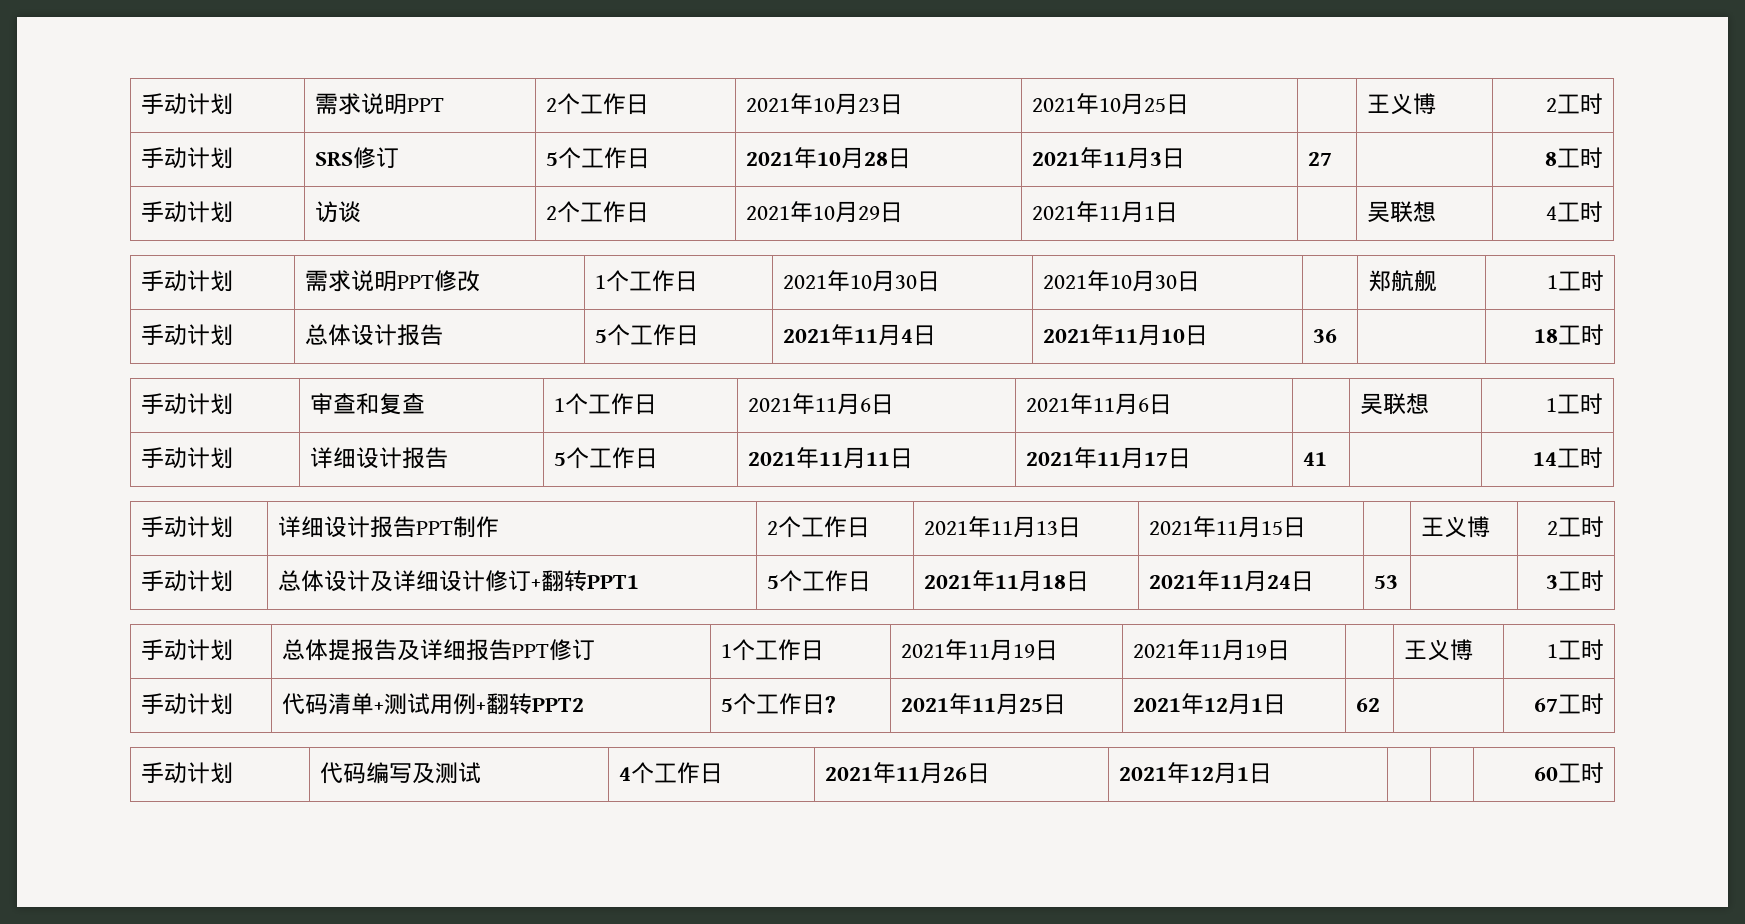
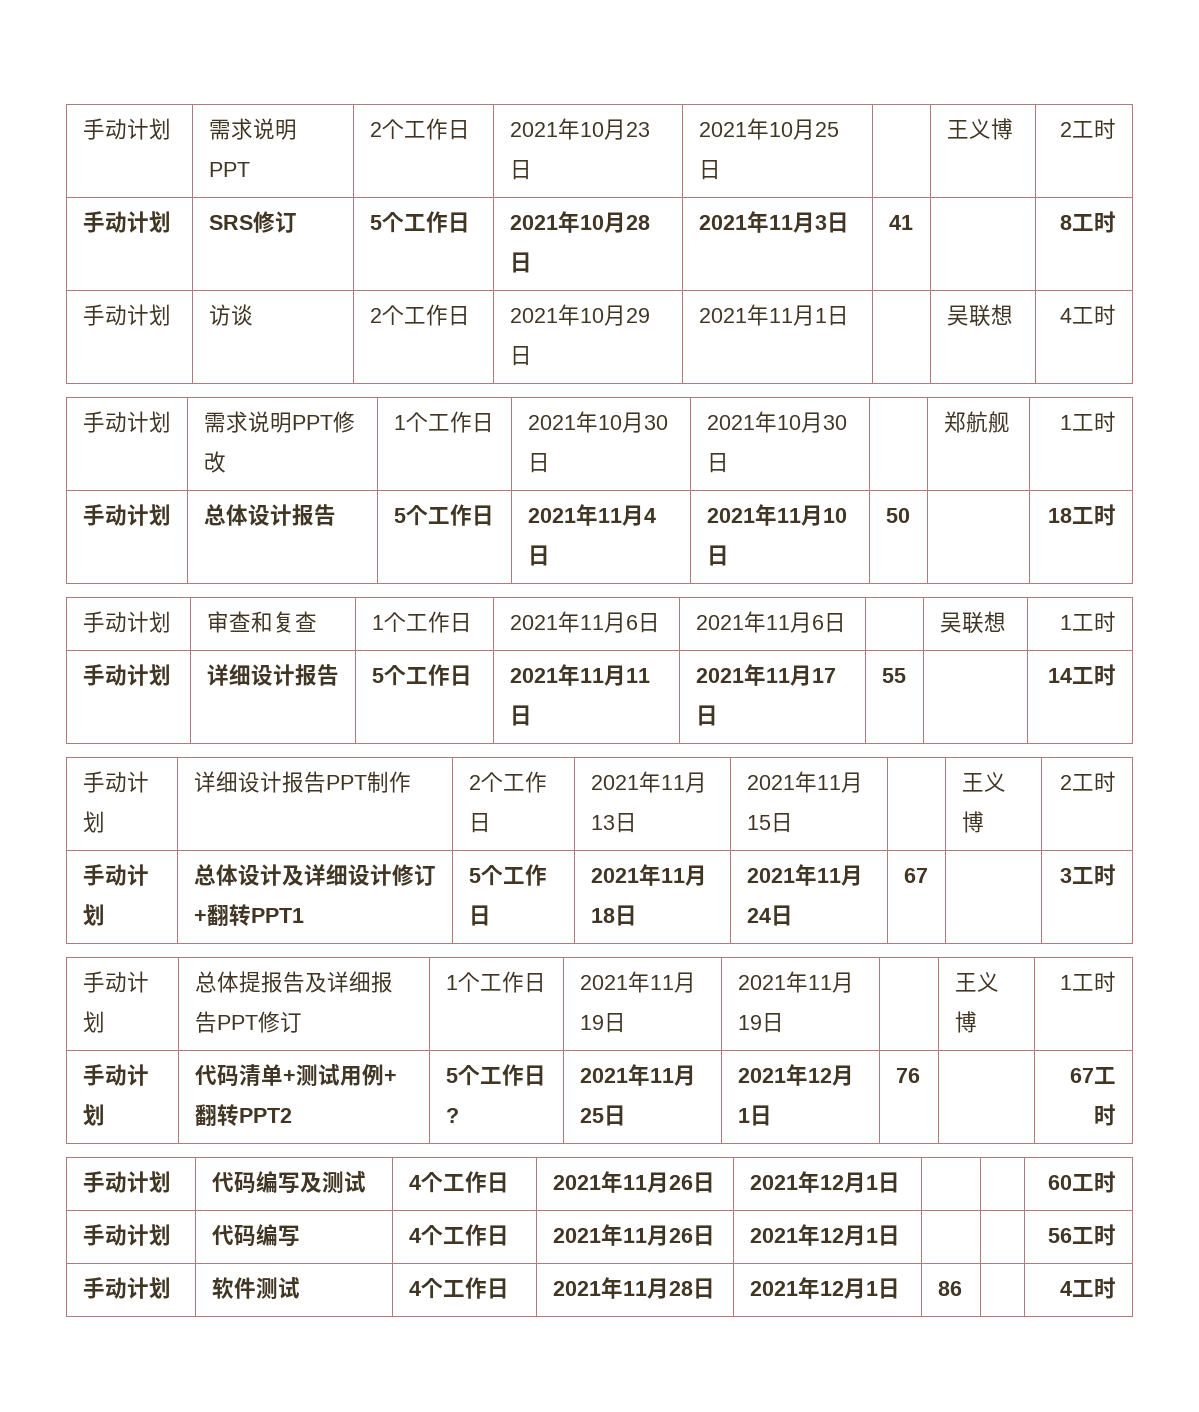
- 手动计划 | SRS修订 | 5个工作日 | 2021年10月28日 | 2021年11月3日 | 27 | | 8工时
+ 手动计划 | SRS修订 | 5个工作日 | 2021年10月28日 | 2021年11月3日 | 41 | | 8工时
- 手动计划 | 总体设计报告 | 5个工作日 | 2021年11月4日 | 2021年11月10日 | 36 | | 18工时
+ 手动计划 | 总体设计报告 | 5个工作日 | 2021年11月4日 | 2021年11月10日 | 50 | | 18工时
- 手动计划 | 详细设计报告 | 5个工作日 | 2021年11月11日 | 2021年11月17日 | 41 | | 14工时
+ 手动计划 | 详细设计报告 | 5个工作日 | 2021年11月11日 | 2021年11月17日 | 55 | | 14工时
- 手动计划 | 总体设计及详细设计修订+翻转PPT1 | 5个工作日 | 2021年11月18日 | 2021年11月24日 | 53 | | 3工时
+ 手动计划 | 总体设计及详细设计修订+翻转PPT1 | 5个工作日 | 2021年11月18日 | 2021年11月24日 | 67 | | 3工时
- 手动计划 | 代码清单+测试用例+翻转PPT2 | 5个工作日? | 2021年11月25日 | 2021年12月1日 | 62 | | 67工时
+ 手动计划 | 代码清单+测试用例+翻转PPT2 | 5个工作日? | 2021年11月25日 | 2021年12月1日 | 76 | | 67工时
+ 手动计划 | 代码编写 | 4个工作日 | 2021年11月26日 | 2021年12月1日 | | | 56工时
+ 手动计划 | 软件测试 | 4个工作日 | 2021年11月28日 | 2021年12月1日 | 86 | | 4工时

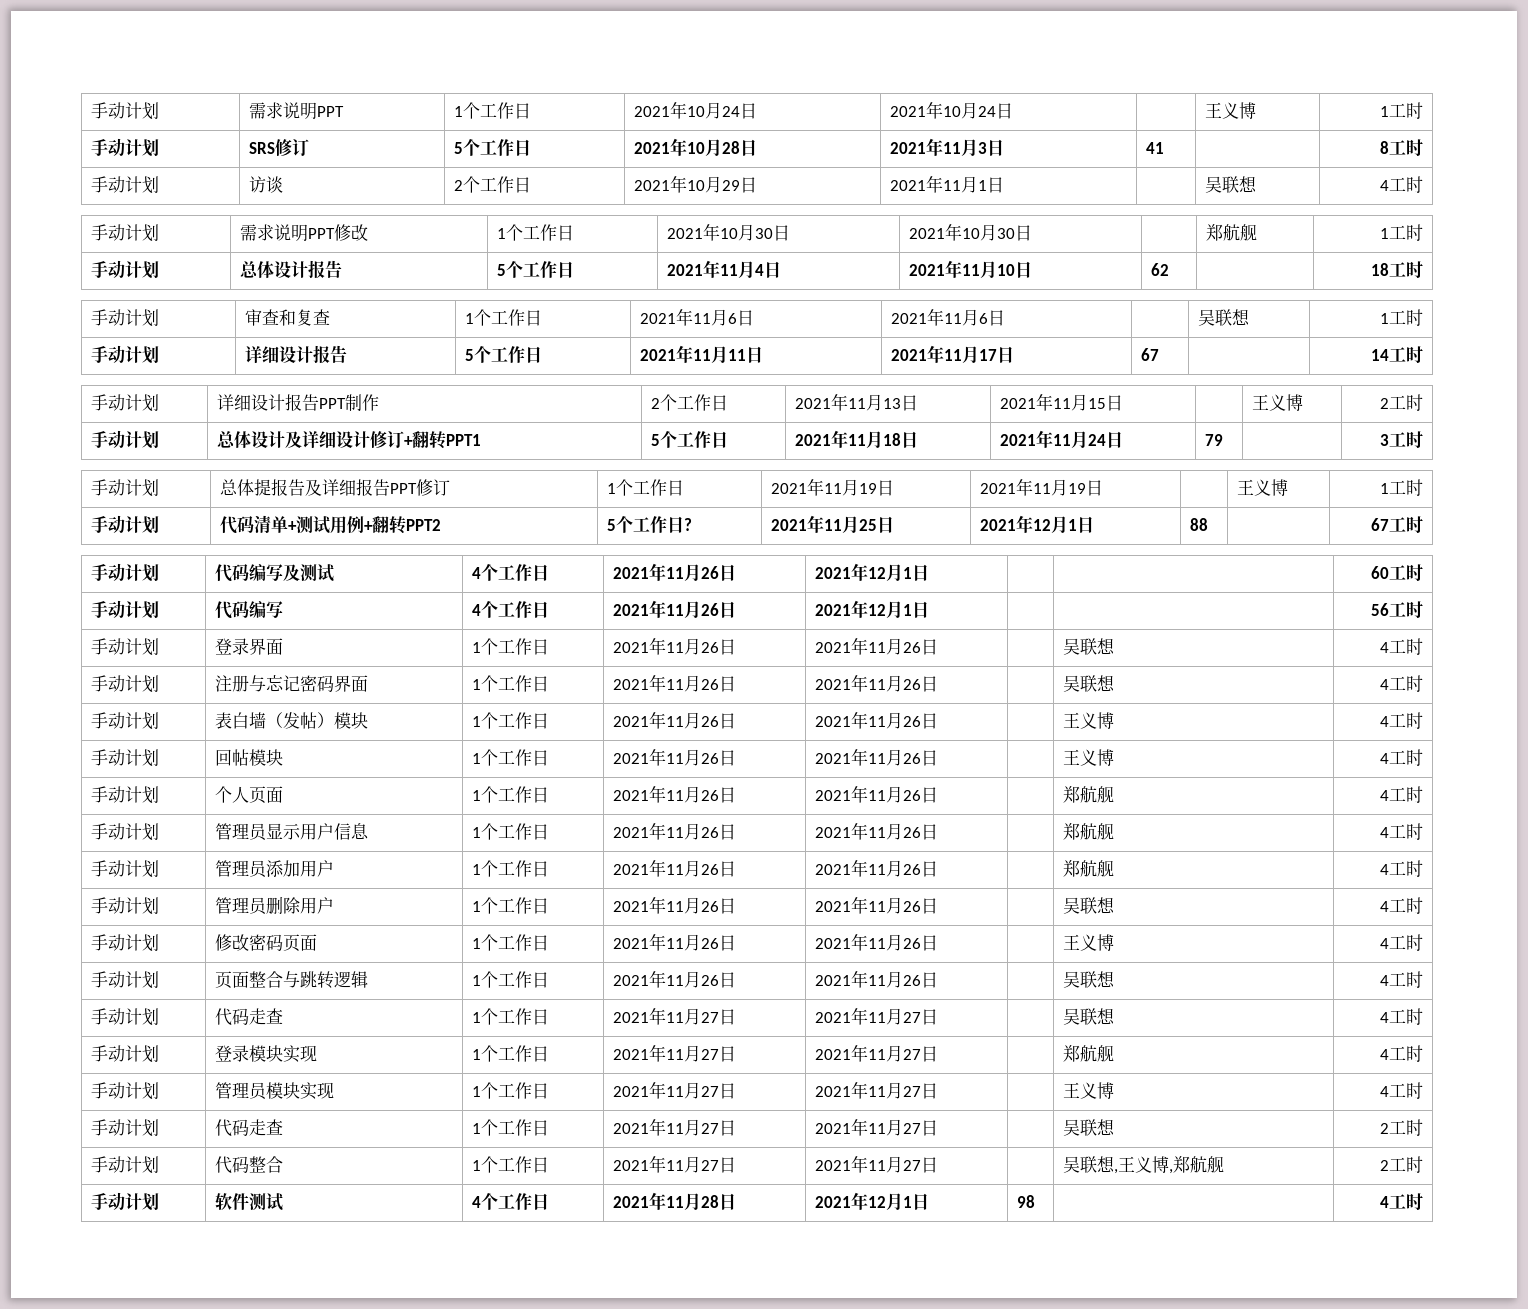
- 手动计划 | 需求说明PPT | 2个工作日 | 2021年10月23日 | 2021年10月25日 | | 王义博 | 2工时
+ 手动计划 | 需求说明PPT | 1个工作日 | 2021年10月24日 | 2021年10月24日 | | 王义博 | 1工时
- 手动计划 | 总体设计报告 | 5个工作日 | 2021年11月4日 | 2021年11月10日 | 50 | | 18工时
+ 手动计划 | 总体设计报告 | 5个工作日 | 2021年11月4日 | 2021年11月10日 | 62 | | 18工时
- 手动计划 | 详细设计报告 | 5个工作日 | 2021年11月11日 | 2021年11月17日 | 55 | | 14工时
+ 手动计划 | 详细设计报告 | 5个工作日 | 2021年11月11日 | 2021年11月17日 | 67 | | 14工时
- 手动计划 | 总体设计及详细设计修订+翻转PPT1 | 5个工作日 | 2021年11月18日 | 2021年11月24日 | 67 | | 3工时
+ 手动计划 | 总体设计及详细设计修订+翻转PPT1 | 5个工作日 | 2021年11月18日 | 2021年11月24日 | 79 | | 3工时
- 手动计划 | 代码清单+测试用例+翻转PPT2 | 5个工作日? | 2021年11月25日 | 2021年12月1日 | 76 | | 67工时
+ 手动计划 | 代码清单+测试用例+翻转PPT2 | 5个工作日? | 2021年11月25日 | 2021年12月1日 | 88 | | 67工时
+ 手动计划 | 登录界面 | 1个工作日 | 2021年11月26日 | 2021年11月26日 | | 吴联想 | 4工时
+ 手动计划 | 注册与忘记密码界面 | 1个工作日 | 2021年11月26日 | 2021年11月26日 | | 吴联想 | 4工时
+ 手动计划 | 表白墙（发帖）模块 | 1个工作日 | 2021年11月26日 | 2021年11月26日 | | 王义博 | 4工时
+ 手动计划 | 回帖模块 | 1个工作日 | 2021年11月26日 | 2021年11月26日 | | 王义博 | 4工时
+ 手动计划 | 个人页面 | 1个工作日 | 2021年11月26日 | 2021年11月26日 | | 郑航舰 | 4工时
+ 手动计划 | 管理员显示用户信息 | 1个工作日 | 2021年11月26日 | 2021年11月26日 | | 郑航舰 | 4工时
+ 手动计划 | 管理员添加用户 | 1个工作日 | 2021年11月26日 | 2021年11月26日 | | 郑航舰 | 4工时
+ 手动计划 | 管理员删除用户 | 1个工作日 | 2021年11月26日 | 2021年11月26日 | | 吴联想 | 4工时
+ 手动计划 | 修改密码页面 | 1个工作日 | 2021年11月26日 | 2021年11月26日 | | 王义博 | 4工时
+ 手动计划 | 页面整合与跳转逻辑 | 1个工作日 | 2021年11月26日 | 2021年11月26日 | | 吴联想 | 4工时
+ 手动计划 | 代码走查 | 1个工作日 | 2021年11月27日 | 2021年11月27日 | | 吴联想 | 4工时
+ 手动计划 | 登录模块实现 | 1个工作日 | 2021年11月27日 | 2021年11月27日 | | 郑航舰 | 4工时
+ 手动计划 | 管理员模块实现 | 1个工作日 | 2021年11月27日 | 2021年11月27日 | | 王义博 | 4工时
+ 手动计划 | 代码走查 | 1个工作日 | 2021年11月27日 | 2021年11月27日 | | 吴联想 | 2工时
+ 手动计划 | 代码整合 | 1个工作日 | 2021年11月27日 | 2021年11月27日 | | 吴联想,王义博,郑航舰 | 2工时
- 手动计划 | 软件测试 | 4个工作日 | 2021年11月28日 | 2021年12月1日 | 86 | | 4工时
+ 手动计划 | 软件测试 | 4个工作日 | 2021年11月28日 | 2021年12月1日 | 98 | | 4工时

